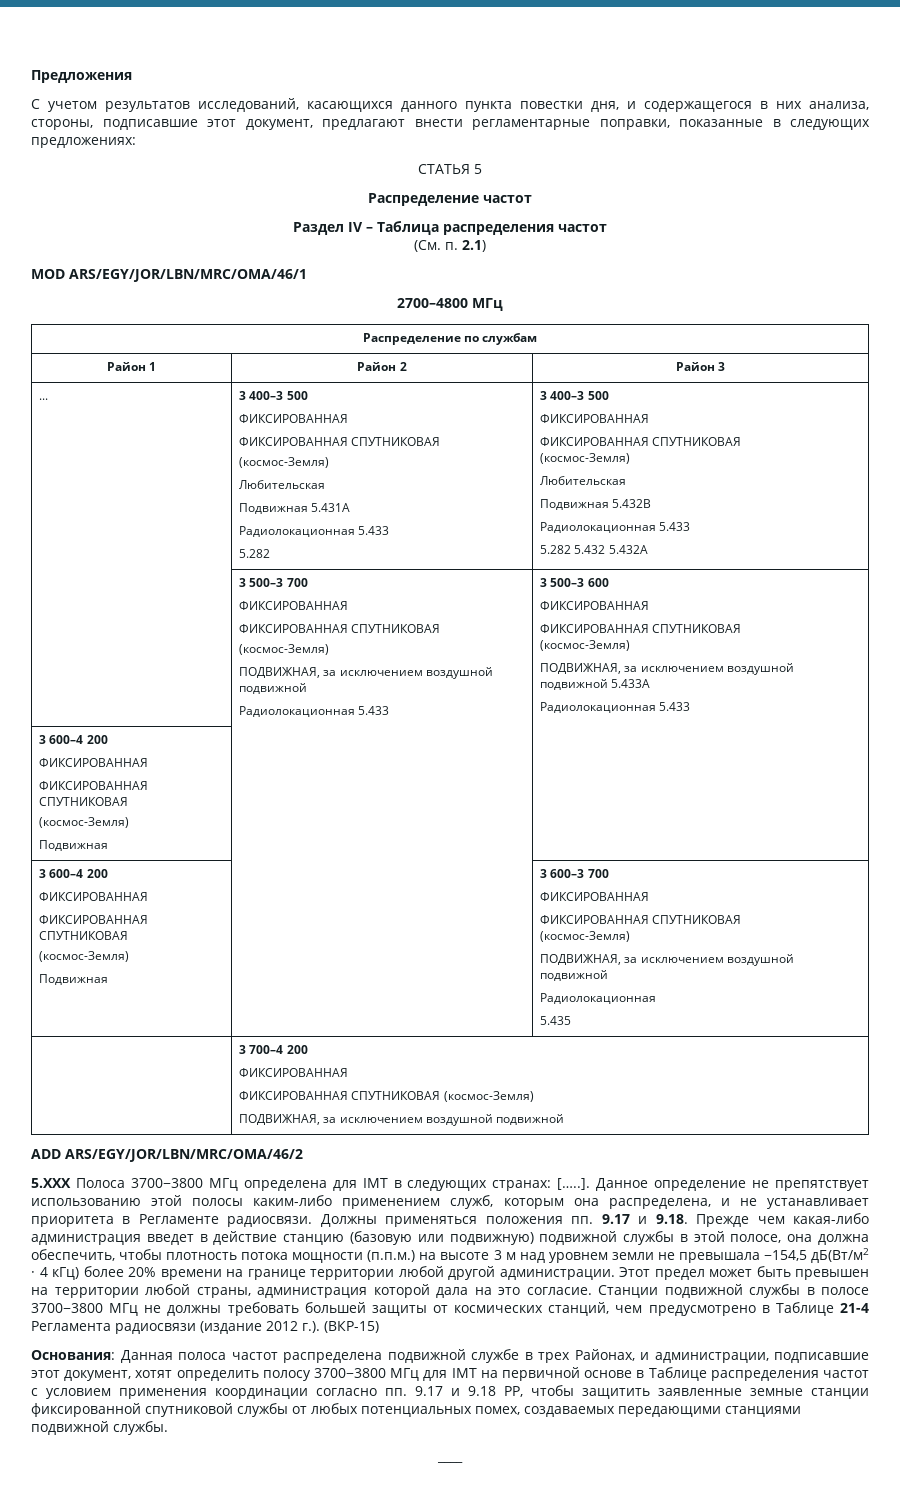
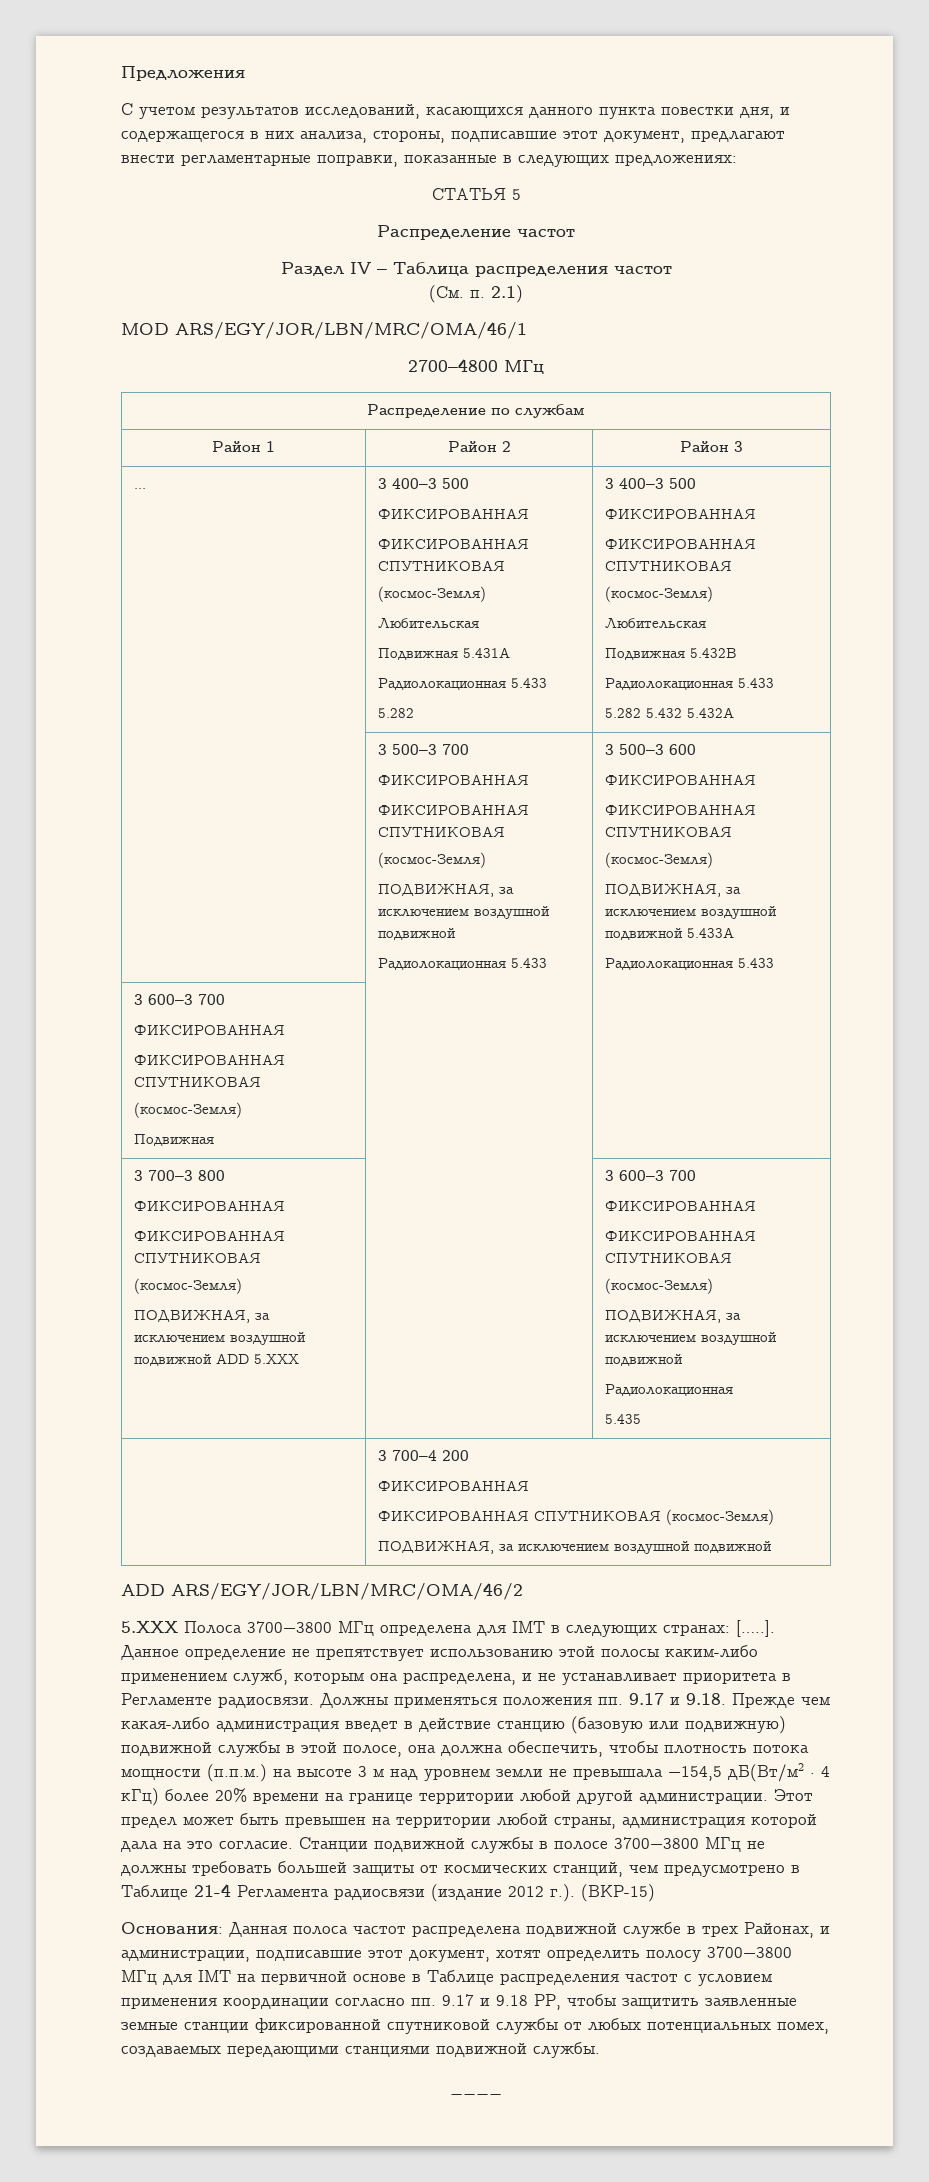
  | 3 500–3 700
  ФИКСИРОВАННАЯ
  ФИКСИРОВАННАЯ СПУТНИКОВАЯ
  (космос-Земля)
  ПОДВИЖНАЯ, за исключением воздушной подвижной
  Радиолокационная 5.433 | 3 500–3 600
  ФИКСИРОВАННАЯ
  ФИКСИРОВАННАЯ СПУТНИКОВАЯ
  (космос-Земля)
  ПОДВИЖНАЯ, за исключением воздушной подвижной 5.433A
  Радиолокационная 5.433
- 3 600–4 200
+ 3 600–3 700
  ФИКСИРОВАННАЯ
  ФИКСИРОВАННАЯ СПУТНИКОВАЯ
  (космос-Земля)
  Подвижная | |
- 3 600–4 200
+ 3 700–3 800
  ФИКСИРОВАННАЯ
  ФИКСИРОВАННАЯ СПУТНИКОВАЯ
  (космос-Земля)
- Подвижная | | 3 600–3 700
+ ПОДВИЖНАЯ, за исключением воздушной подвижной ADD 5.XXX | | 3 600–3 700

